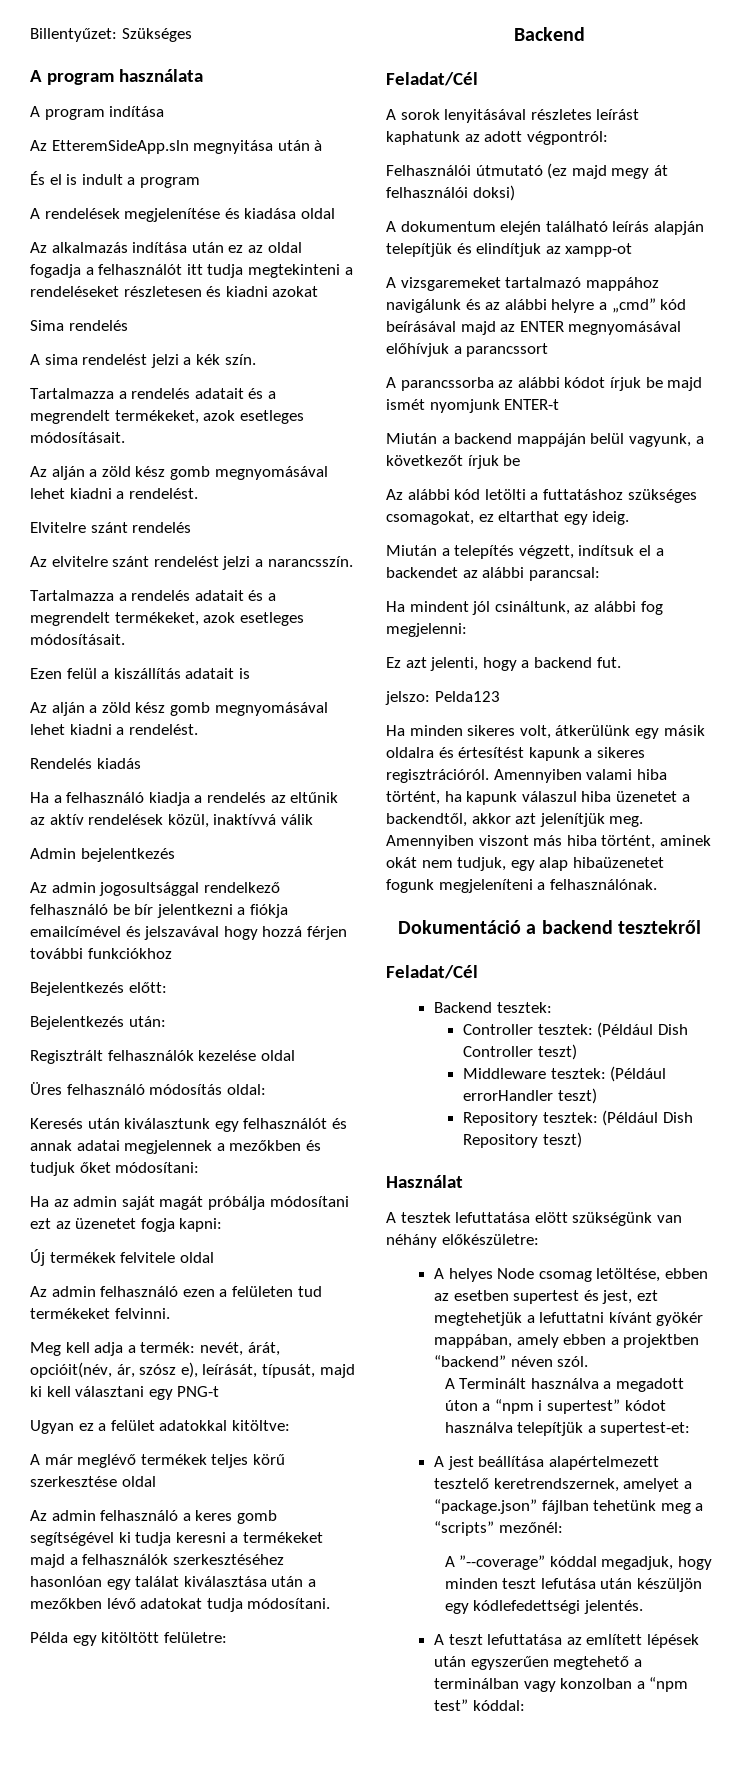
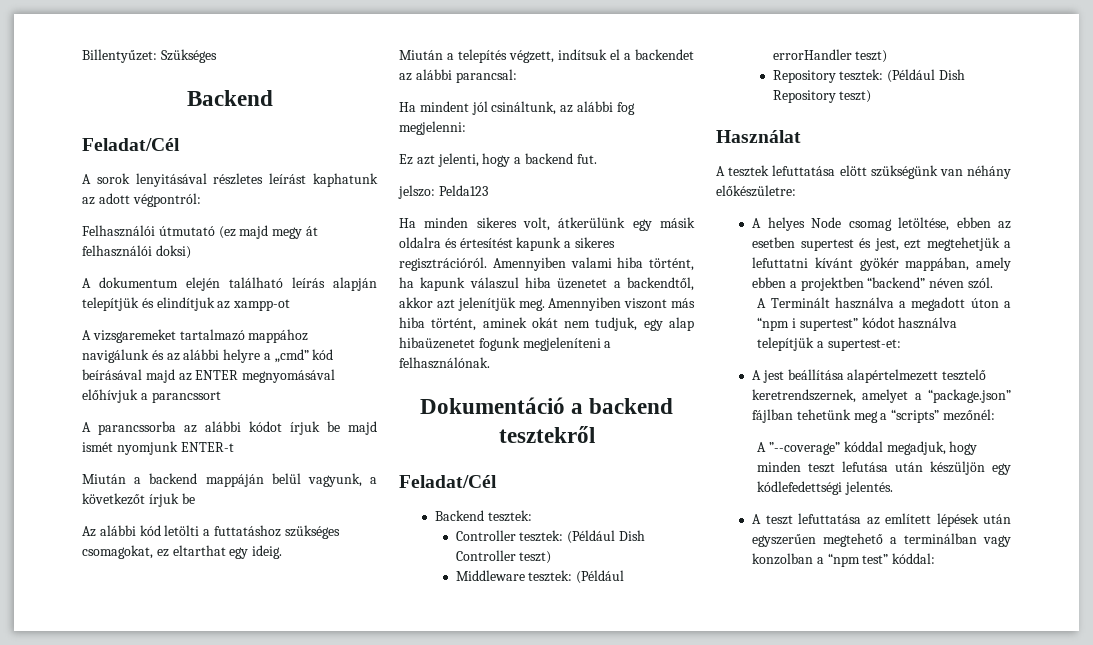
- A program használata
- A program indítása
- Az EtteremSideApp.sln megnyitása után à
- És el is indult a program
- A rendelések megjelenítése és kiadása oldal
- Az alkalmazás indítása után ez az oldal fogadja a felhasználót itt tudja megtekinteni a rendeléseket részletesen és kiadni azokat
- Sima rendelés
- A sima rendelést jelzi a kék szín.
- Tartalmazza a rendelés adatait és a megrendelt termékeket, azok esetleges módosításait.
- Az alján a zöld kész gomb megnyomásával lehet kiadni a rendelést.
- Elvitelre szánt rendelés
- Az elvitelre szánt rendelést jelzi a narancsszín.
- Tartalmazza a rendelés adatait és a megrendelt termékeket, azok esetleges módosításait.
- Ezen felül a kiszállítás adatait is
- Az alján a zöld kész gomb megnyomásával lehet kiadni a rendelést.
- Rendelés kiadás
- Ha a felhasználó kiadja a rendelés az eltűnik az aktív rendelések közül, inaktívvá válik
- Admin bejelentkezés
- Az admin jogosultsággal rendelkező felhasználó be bír jelentkezni a fiókja emailcímével és jelszavával hogy hozzá férjen további funkciókhoz
- Bejelentkezés előtt:
- Bejelentkezés után:
- Regisztrált felhasználók kezelése oldal
- Üres felhasználó módosítás oldal:
- Keresés után kiválasztunk egy felhasználót és annak adatai megjelennek a mezőkben és tudjuk őket módosítani:
- Ha az admin saját magát próbálja módosítani ezt az üzenetet fogja kapni:
- Új termékek felvitele oldal
- Az admin felhasználó ezen a felületen tud termékeket felvinni.
- Meg kell adja a termék: nevét, árát, opcióit(név, ár, szósz e), leírását, típusát, majd ki kell választani egy PNG-t
- Ugyan ez a felület adatokkal kitöltve:
- A már meglévő termékek teljes körű szerkesztése oldal
- Az admin felhasználó a keres gomb segítségével ki tudja keresni a termékeket majd a felhasználók szerkesztéséhez hasonlóan egy találat kiválasztása után a mezőkben lévő adatokat tudja módosítani.
- Példa egy kitöltött felületre:

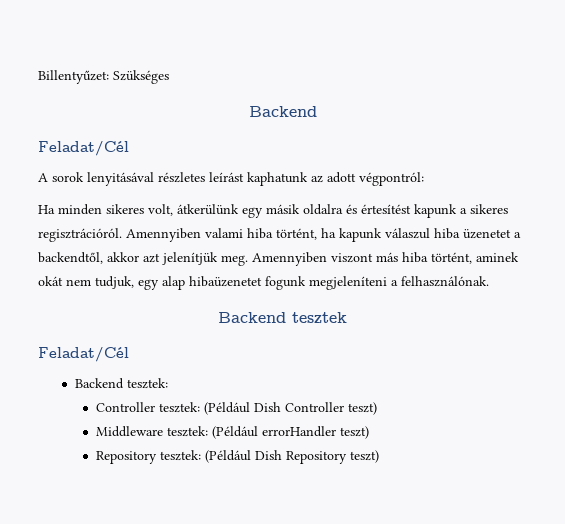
- Felhasználói útmutató (ez majd megy át felhasználói doksi)
- A dokumentum elején található leírás alapján telepítjük és elindítjuk az xampp-ot
- A vizsgaremeket tartalmazó mappához navigálunk és az alábbi helyre a „cmd” kód beírásával majd az ENTER megnyomásával előhívjuk a parancssort
- A parancssorba az alábbi kódot írjuk be majd ismét nyomjunk ENTER-t
- Miután a backend mappáján belül vagyunk, a következőt írjuk be
- Az alábbi kód letölti a futtatáshoz szükséges csomagokat, ez eltarthat egy ideig.
- Miután a telepítés végzett, indítsuk el a backendet az alábbi parancsal:
- Ha mindent jól csináltunk, az alábbi fog megjelenni:
- Ez azt jelenti, hogy a backend fut.
- jelszo: Pelda123
- Dokumentáció a backend tesztekről
+ Backend tesztek
- Használat
- A tesztek lefuttatása elött szükségünk van néhány előkészületre:
- A helyes Node csomag letöltése, ebben az esetben supertest és jest, ezt megtehetjük a lefuttatni kívánt gyökér mappában, amely ebben a projektben “backend” néven szól.
- A Terminált használva a megadott úton a “npm i supertest” kódot használva telepítjük a supertest-et:
- A jest beállítása alapértelmezett tesztelő keretrendszernek, amelyet a “package.json” fájlban tehetünk meg a “scripts” mezőnél:
- A ”--coverage” kóddal megadjuk, hogy minden teszt lefutása után készüljön egy kódlefedettségi jelentés.
- A teszt lefuttatása az említett lépések után egyszerűen megtehető a terminálban vagy konzolban a “npm test” kóddal:

